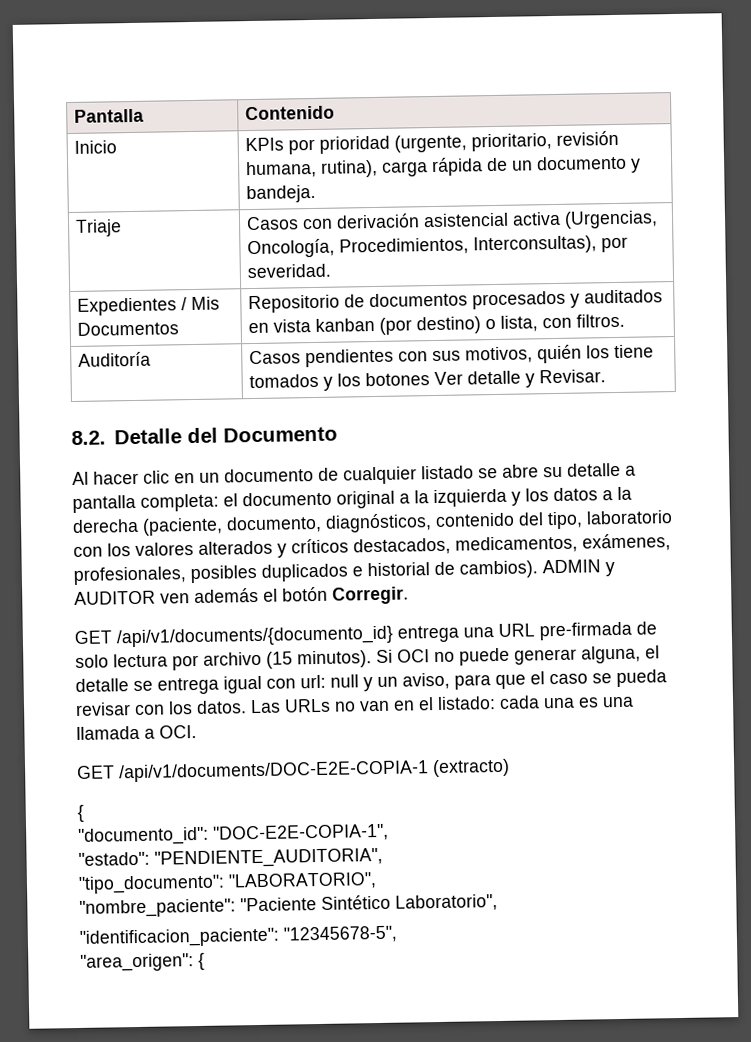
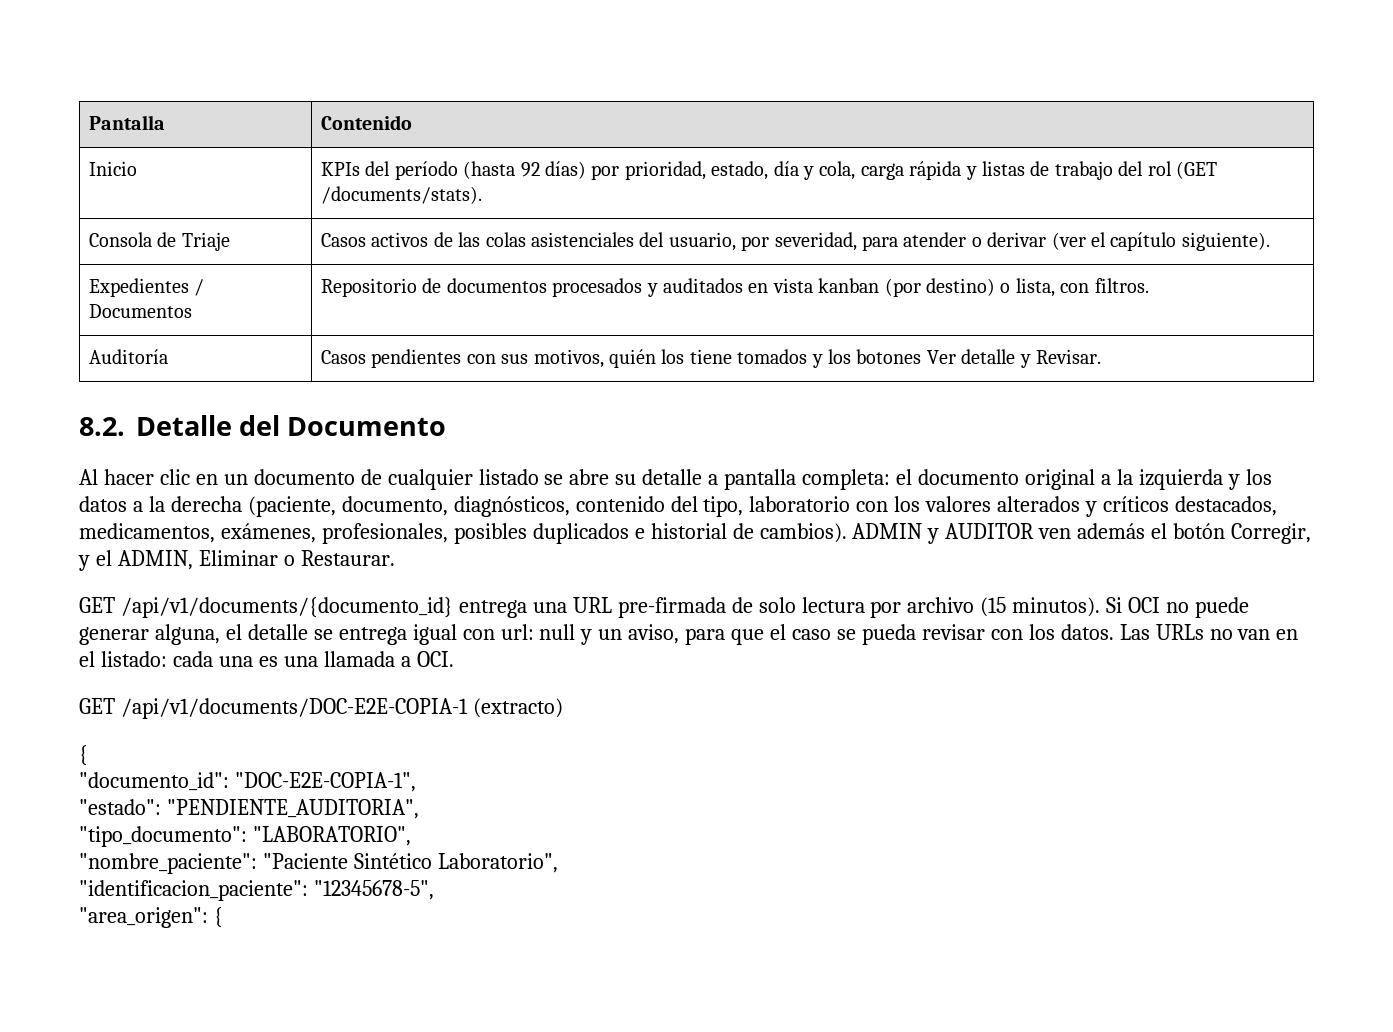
- Inicio | KPIs por prioridad (urgente, prioritario, revisión humana, rutina), carga rápida de un documento y bandeja.
- Triaje | Casos con derivación asistencial activa (Urgencias, Oncología, Procedimientos, Interconsultas), por severidad.
+ Inicio | KPIs del período (hasta 92 días) por prioridad, estado, día y cola, carga rápida y listas de trabajo del rol (GET /documents/stats).
+ Consola de Triaje | Casos activos de las colas asistenciales del usuario, por severidad, para atender o derivar (ver el capítulo siguiente).
- Expedientes / Mis Documentos | Repositorio de documentos procesados y auditados en vista kanban (por destino) o lista, con filtros.
+ Expedientes / Documentos | Repositorio de documentos procesados y auditados en vista kanban (por destino) o lista, con filtros.
- ADMIN y AUDITOR ven además el botón Corregir.
+ ADMIN y AUDITOR ven además el botón Corregir, y el ADMIN, Eliminar o Restaurar.

